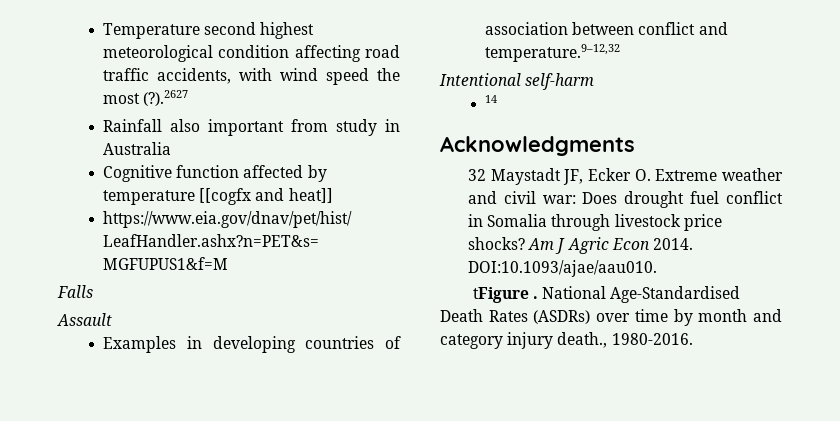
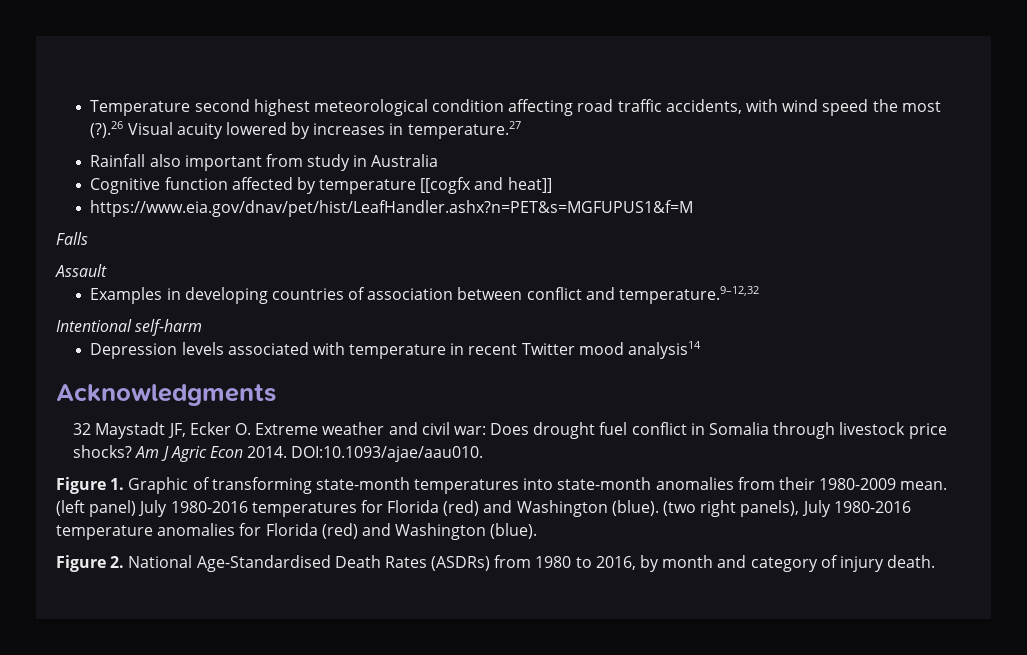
- Temperature second highest meteorological condition affecting road traffic accidents, with wind speed the most (?).2627
+ Temperature second highest meteorological condition affecting road traffic accidents, with wind speed the most (?).26 Visual acuity lowered by increases in temperature.27
- 14
+ Depression levels associated with temperature in recent Twitter mood analysis14
- tFigure . National Age-Standardised Death Rates (ASDRs) over time by month and category injury death., 1980-2016.
+ Figure 1. Graphic of transforming state-month temperatures into state-month anomalies from their 1980-2009 mean. (left panel) July 1980-2016 temperatures for Florida (red) and Washington (blue). (two right panels), July 1980-2016 temperature anomalies for Florida (red) and Washington (blue).
+ Figure 2. National Age-Standardised Death Rates (ASDRs) from 1980 to 2016, by month and category of injury death.

